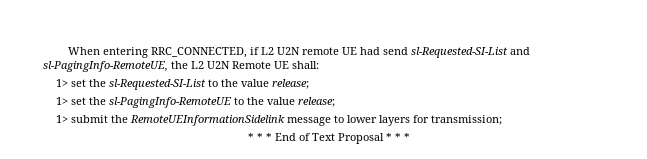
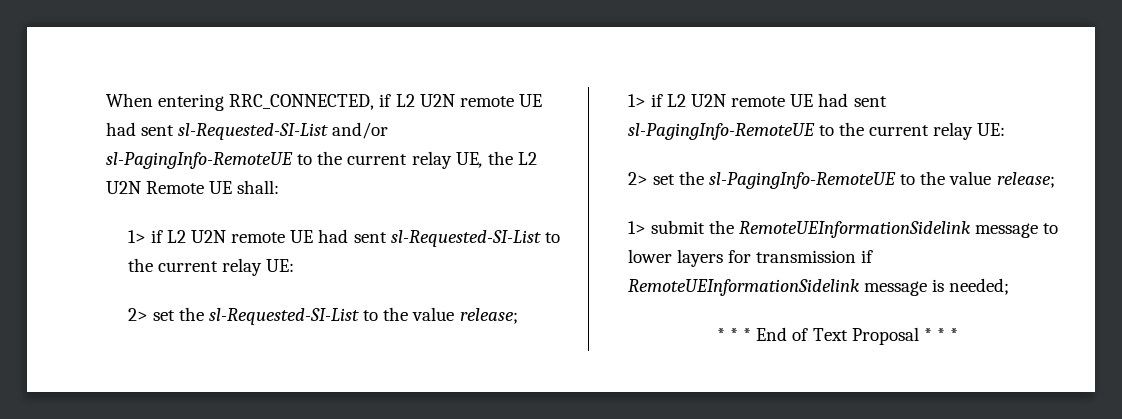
- When entering RRC_CONNECTED, if L2 U2N remote UE had send sl-Requested-SI-List and sl-PagingInfo-RemoteUE, the L2 U2N Remote UE shall:
+ When entering RRC_CONNECTED, if L2 U2N remote UE had sent sl-Requested-SI-List and/or sl-PagingInfo-RemoteUE to the current relay UE, the L2 U2N Remote UE shall:
- 1> set the sl-Requested-SI-List to the value release;
+ 1> if L2 U2N remote UE had sent sl-Requested-SI-List to the current relay UE:
+ 2> set the sl-Requested-SI-List to the value release;
- 1> set the sl-PagingInfo-RemoteUE to the value release;
+ 1> if L2 U2N remote UE had sent sl-PagingInfo-RemoteUE to the current relay UE:
+ 2> set the sl-PagingInfo-RemoteUE to the value release;
- 1> submit the RemoteUEInformationSidelink message to lower layers for transmission;
+ 1> submit the RemoteUEInformationSidelink message to lower layers for transmission if RemoteUEInformationSidelink message is needed;

